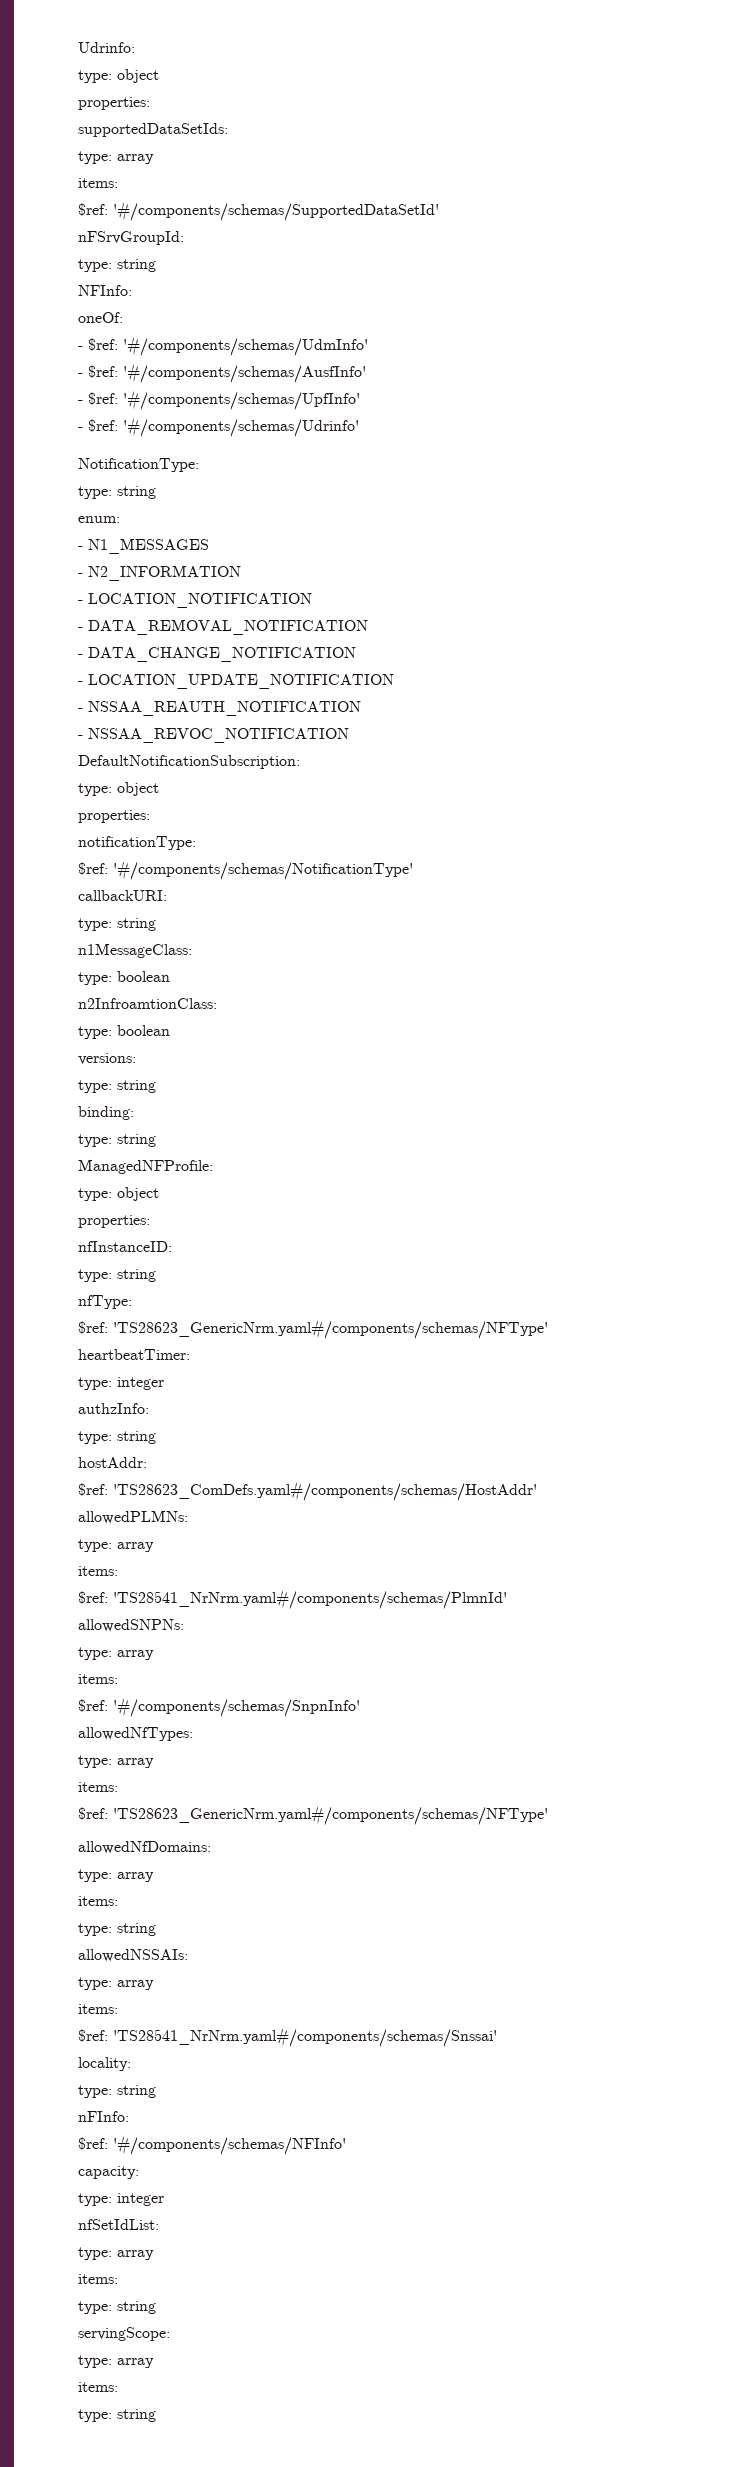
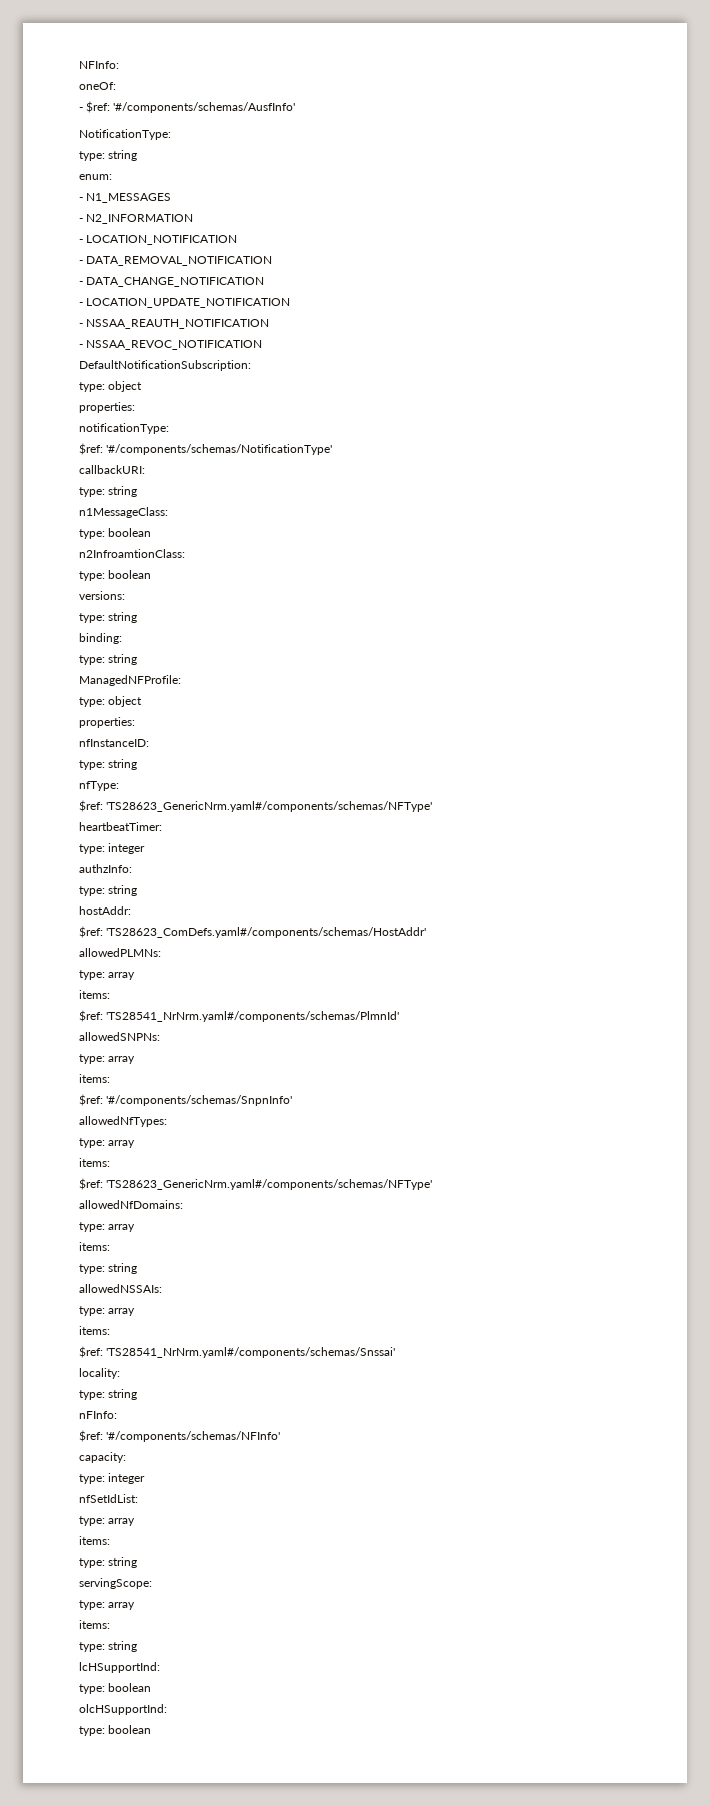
- Udrinfo:
- type: object
- properties:
- supportedDataSetIds:
- type: array
- items:
- $ref: '#/components/schemas/SupportedDataSetId'
- nFSrvGroupId:
- type: string
- - $ref: '#/components/schemas/UdmInfo'
- - $ref: '#/components/schemas/UpfInfo'
- - $ref: '#/components/schemas/Udrinfo'
+ lcHSupportInd:
+ type: boolean
+ olcHSupportInd:
+ type: boolean

